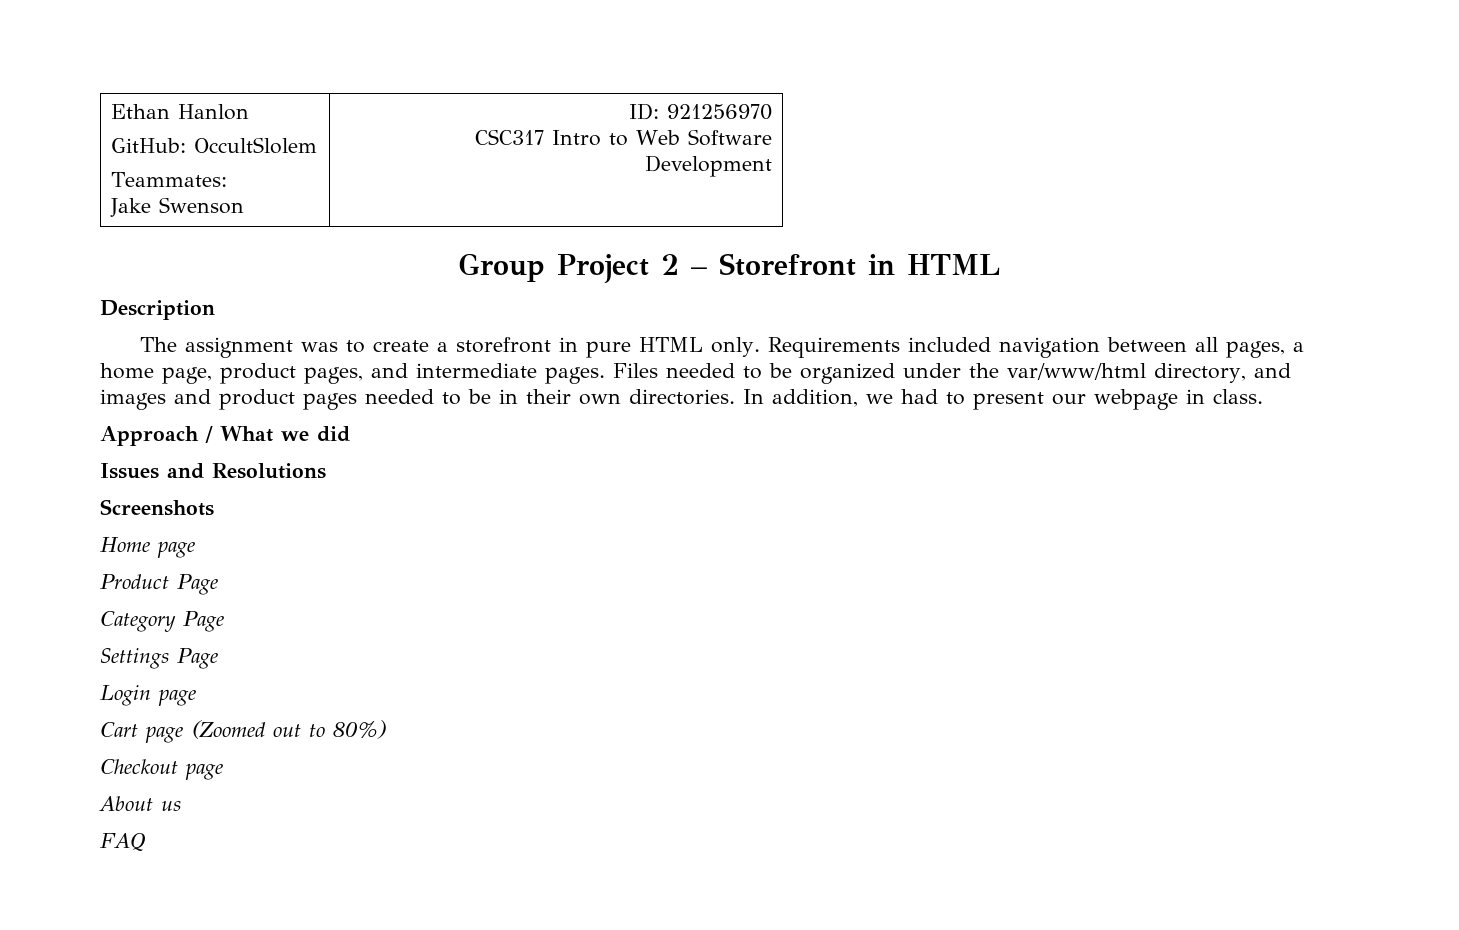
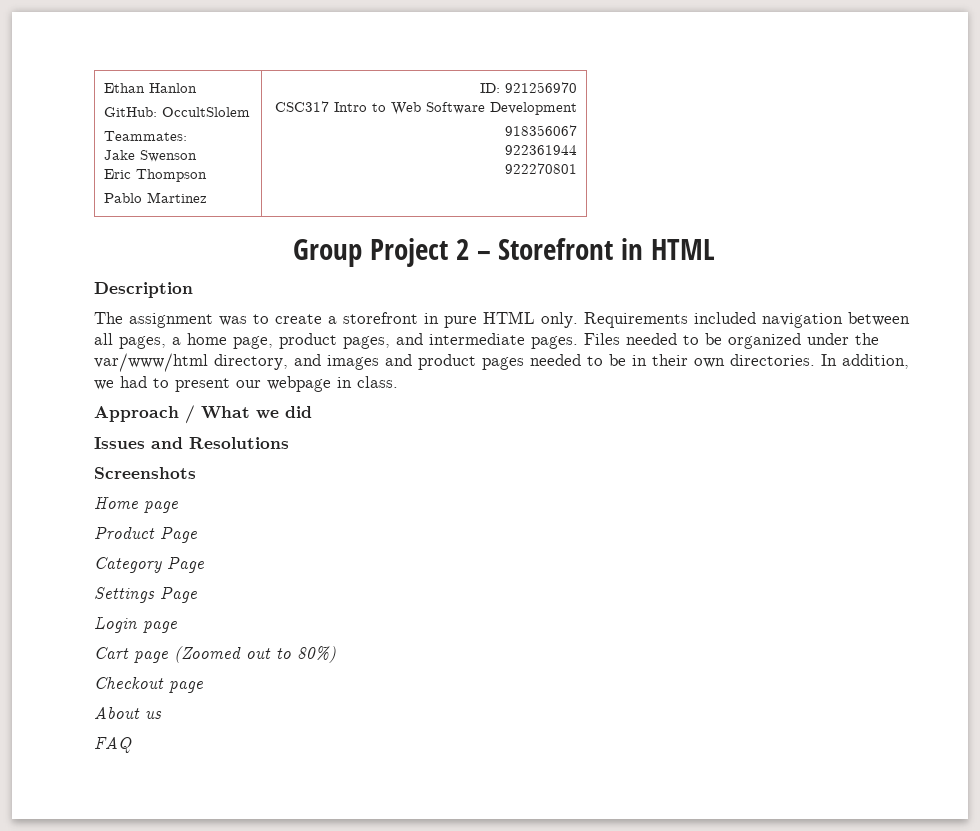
  Ethan Hanlon
  GitHub: OccultSlolem
  Teammates:
- Jake Swenson | ID: 921256970
+ Jake Swenson
+ Eric Thompson
+ Pablo Martinez | ID: 921256970
  CSC317 Intro to Web Software Development
+ 918356067
+ 922361944
+ 922270801

